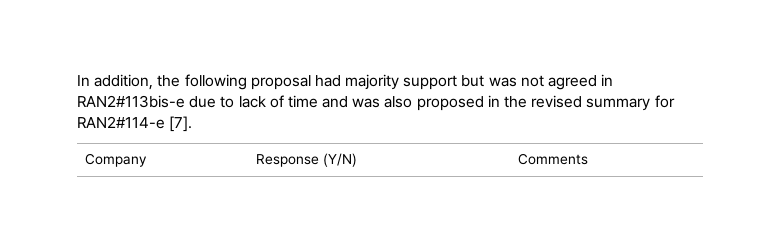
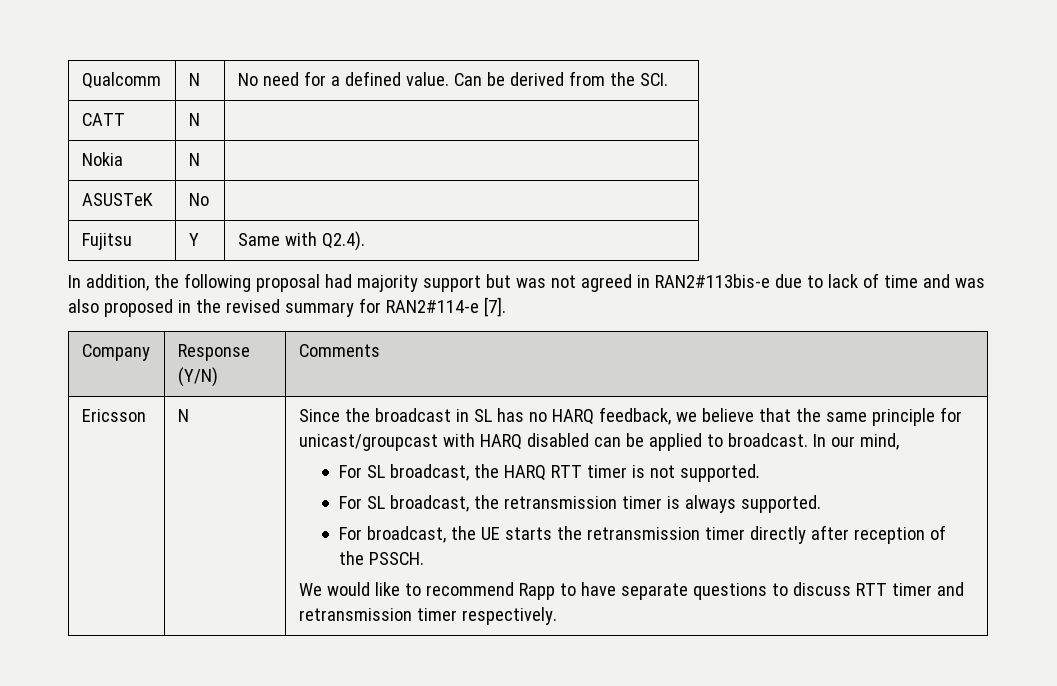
+ Qualcomm | N | No need for a defined value. Can be derived from the SCI.
+ CATT | N |
+ Nokia | N |
+ ASUSTeK | No |
+ Fujitsu | Y | Same with Q2.4).
+ Ericsson | N | Since the broadcast in SL has no HARQ feedback, we believe that the same principle for unicast/groupcast with HARQ disabled can be applied to broadcast. In our mind,
+ For SL broadcast, the HARQ RTT timer is not supported.
+ For SL broadcast, the retransmission timer is always supported.
+ For broadcast, the UE starts the retransmission timer directly after reception of the PSSCH.
+ We would like to recommend Rapp to have separate questions to discuss RTT timer and retransmission timer respectively.

